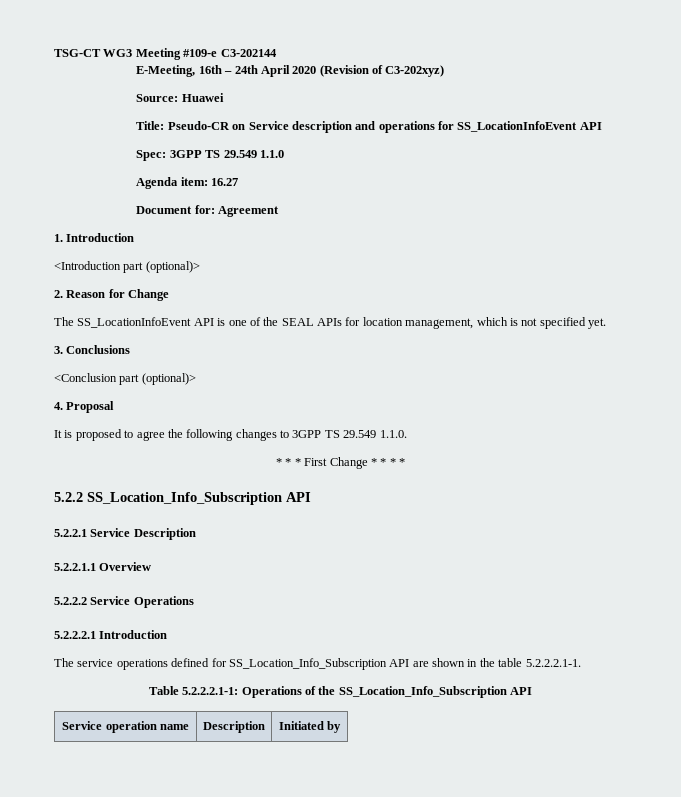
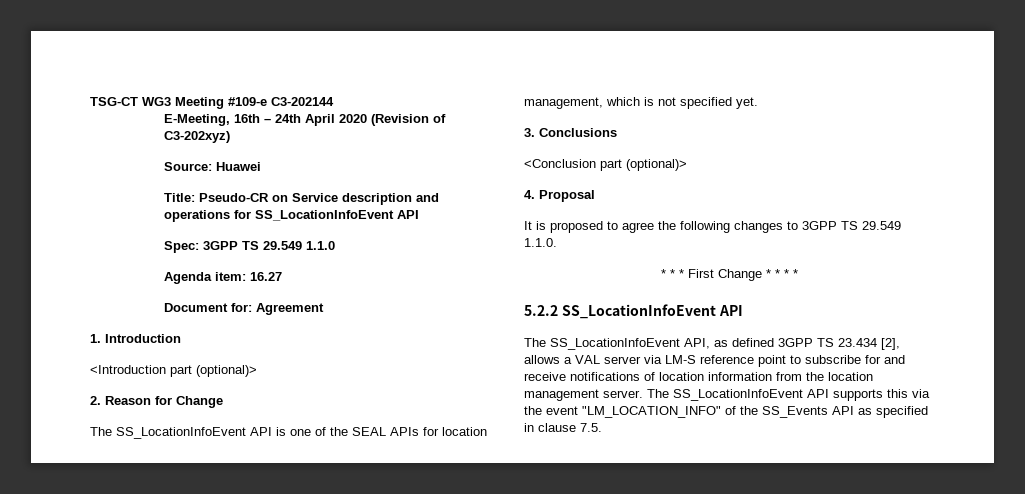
- 5.2.2 SS_Location_Info_Subscription API
- 5.2.2.1 Service Description
- 5.2.2.1.1 Overview
- 5.2.2.2 Service Operations
- 5.2.2.2.1 Introduction
- The service operations defined for SS_Location_Info_Subscription API are shown in the table 5.2.2.2.1-1.
- Table 5.2.2.2.1-1: Operations of the SS_Location_Info_Subscription API
- Service operation name | Description | Initiated by
+ 5.2.2 SS_LocationInfoEvent API
+ The SS_LocationInfoEvent API, as defined 3GPP TS 23.434 [2], allows a VAL server via LM-S reference point to subscribe for and receive notifications of location information from the location management server. The SS_LocationInfoEvent API supports this via the event "LM_LOCATION_INFO" of the SS_Events API as specified in clause 7.5.

